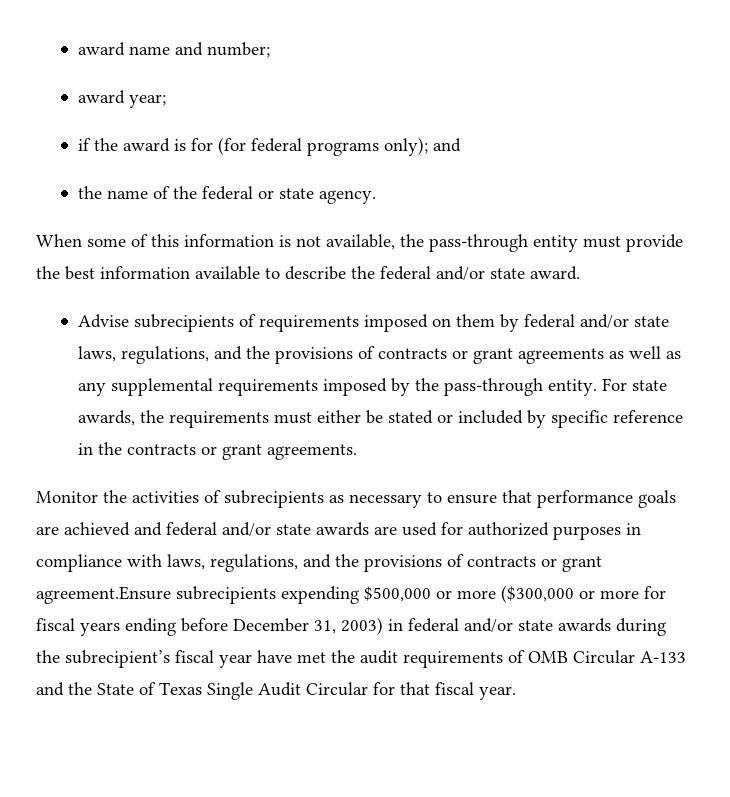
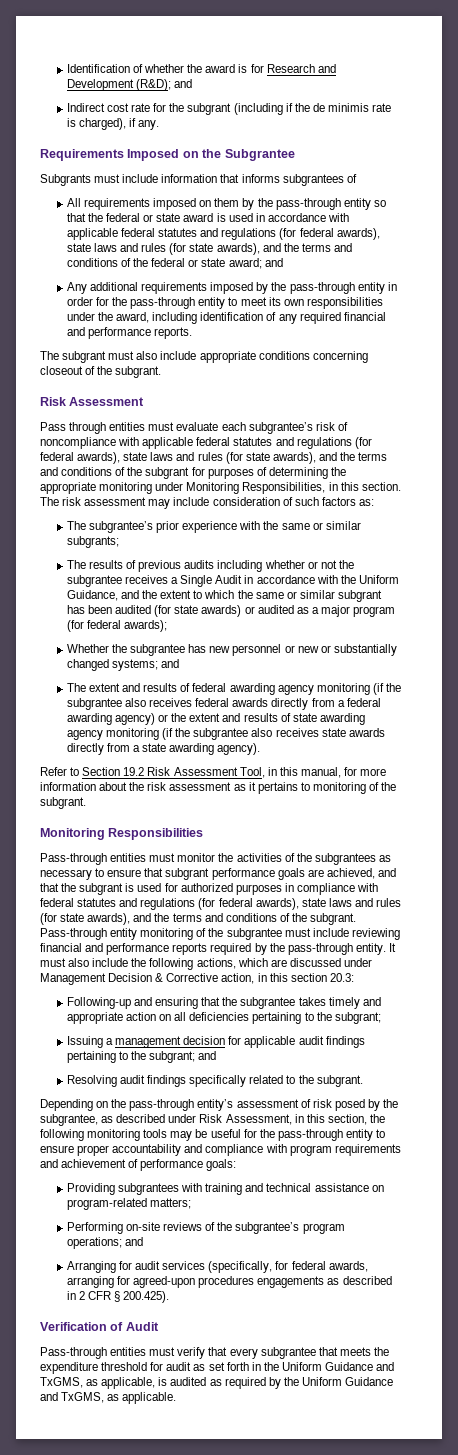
- award name and number;
- award year;
- if the award is for (for federal programs only); and
- the name of the federal or state agency.
- When some of this information is not available, the pass-through entity must provide the best information available to describe the federal and/or state award.
- Advise subrecipients of requirements imposed on them by federal and/or state laws, regulations, and the provisions of contracts or grant agreements as well as any supplemental requirements imposed by the pass-through entity. For state awards, the requirements must either be stated or included by specific reference in the contracts or grant agreements.
- Monitor the activities of subrecipients as necessary to ensure that performance goals are achieved and federal and/or state awards are used for authorized purposes in compliance with laws, regulations, and the provisions of contracts or grant agreement.Ensure subrecipients expending $500,000 or more ($300,000 or more for fiscal years ending before December 31, 2003) in federal and/or state awards during the subrecipient’s fiscal year have met the audit requirements of OMB Circular A-133 and the State of Texas Single Audit Circular for that fiscal year.
+ Identification of whether the award is for Research and Development (R&D); and
+ Indirect cost rate for the subgrant (including if the de minimis rate is charged), if any.
+ Requirements Imposed on the Subgrantee
+ Subgrants must include information that informs subgrantees of
+ All requirements imposed on them by the pass-through entity so that the federal or state award is used in accordance with applicable federal statutes and regulations (for federal awards), state laws and rules (for state awards), and the terms and conditions of the federal or state award; and
+ Any additional requirements imposed by the pass-through entity in order for the pass-through entity to meet its own responsibilities under the award, including identification of any required financial and performance reports.
+ The subgrant must also include appropriate conditions concerning closeout of the subgrant.
+ Risk Assessment
+ Pass through entities must evaluate each subgrantee’s risk of noncompliance with applicable federal statutes and regulations (for federal awards), state laws and rules (for state awards), and the terms and conditions of the subgrant for purposes of determining the appropriate monitoring under Monitoring Responsibilities, in this section. The risk assessment may include consideration of such factors as:
+ The subgrantee’s prior experience with the same or similar subgrants;
+ The results of previous audits including whether or not the subgrantee receives a Single Audit in accordance with the Uniform Guidance, and the extent to which the same or similar subgrant has been audited (for state awards) or audited as a major program (for federal awards);
+ Whether the subgrantee has new personnel or new or substantially changed systems; and
+ The extent and results of federal awarding agency monitoring (if the subgrantee also receives federal awards directly from a federal awarding agency) or the extent and results of state awarding agency monitoring (if the subgrantee also receives state awards directly from a state awarding agency).
+ Refer to Section 19.2 Risk Assessment Tool, in this manual, for more information about the risk assessment as it pertains to monitoring of the subgrant.
+ Monitoring Responsibilities
+ Pass-through entities must monitor the activities of the subgrantees as necessary to ensure that subgrant performance goals are achieved, and that the subgrant is used for authorized purposes in compliance with federal statutes and regulations (for federal awards), state laws and rules (for state awards), and the terms and conditions of the subgrant. Pass-through entity monitoring of the subgrantee must include reviewing financial and performance reports required by the pass-through entity. It must also include the following actions, which are discussed under Management Decision & Corrective action, in this section 20.3:
+ Following-up and ensuring that the subgrantee takes timely and appropriate action on all deficiencies pertaining to the subgrant;
+ Issuing a management decision for applicable audit findings pertaining to the subgrant; and
+ Resolving audit findings specifically related to the subgrant.
+ Depending on the pass-through entity’s assessment of risk posed by the subgrantee, as described under Risk Assessment, in this section, the following monitoring tools may be useful for the pass-through entity to ensure proper accountability and compliance with program requirements and achievement of performance goals:
+ Providing subgrantees with training and technical assistance on program-related matters;
+ Performing on-site reviews of the subgrantee’s program operations; and
+ Arranging for audit services (specifically, for federal awards, arranging for agreed-upon procedures engagements as described in 2 CFR § 200.425).
+ Verification of Audit
+ Pass-through entities must verify that every subgrantee that meets the expenditure threshold for audit as set forth in the Uniform Guidance and TxGMS, as applicable, is audited as required by the Uniform Guidance and TxGMS, as applicable.

